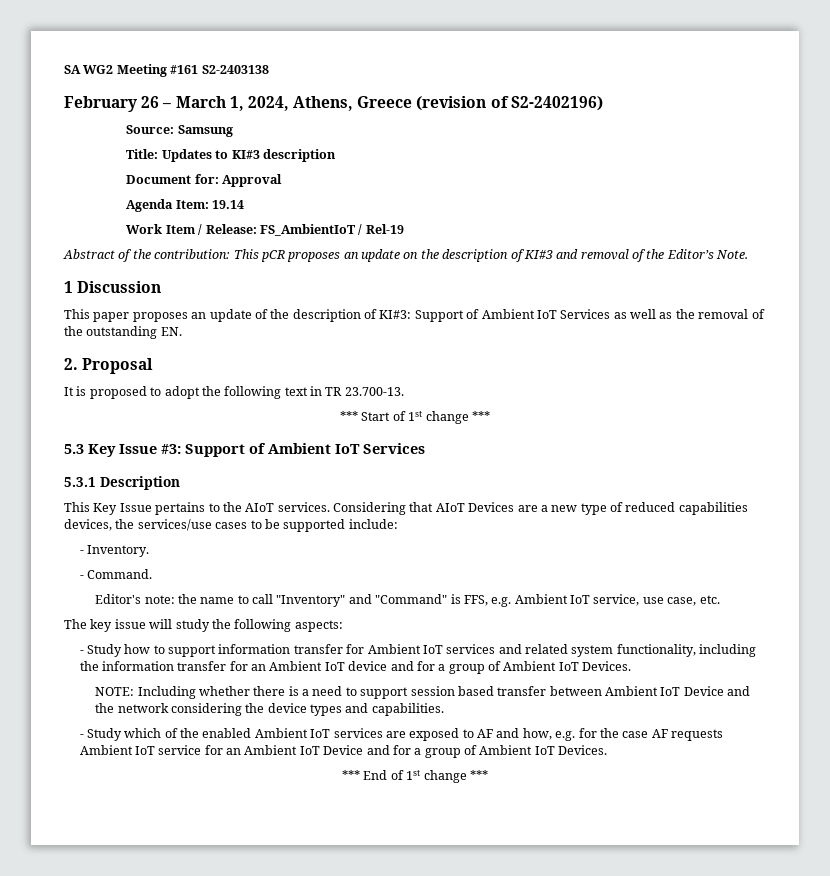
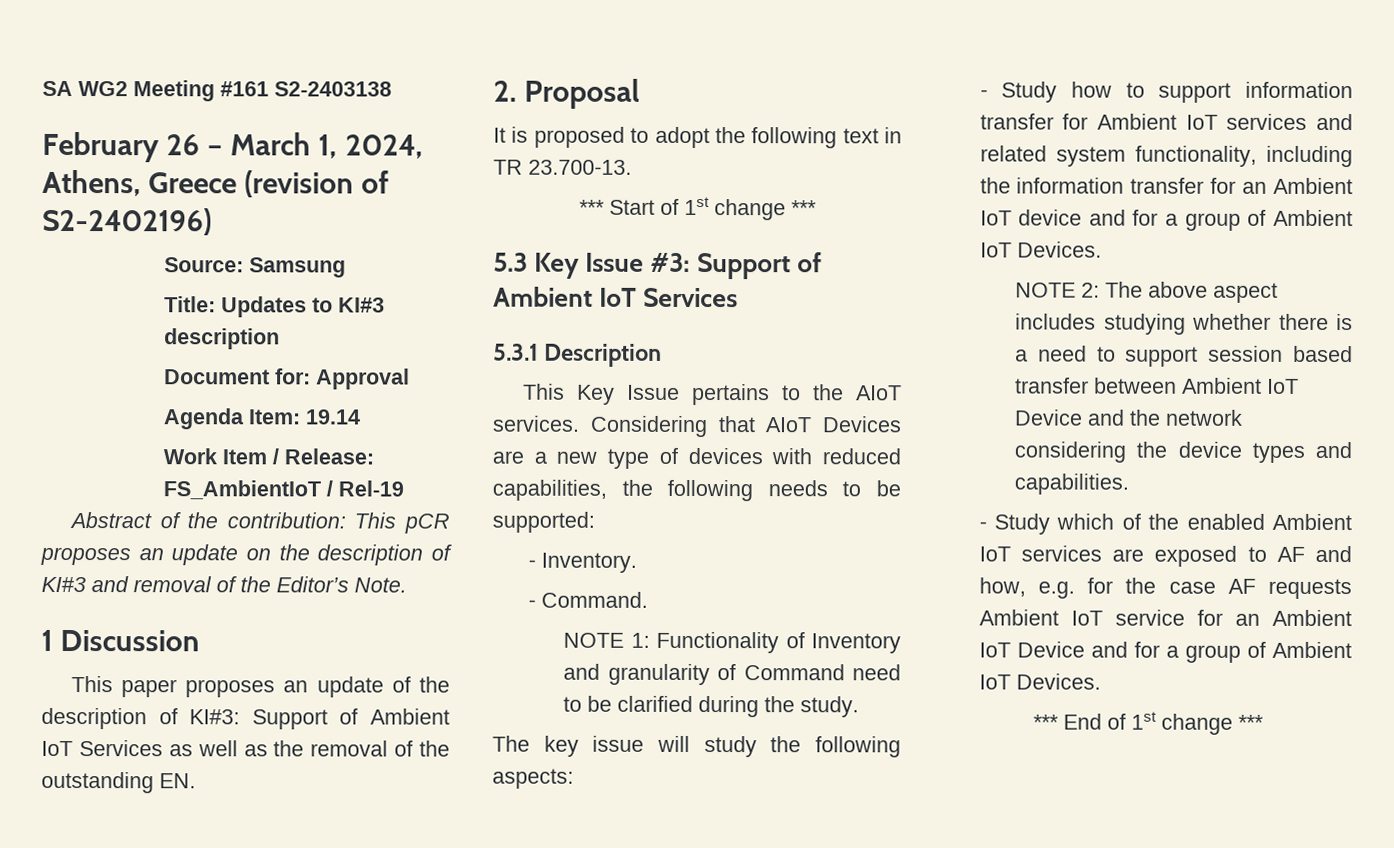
- Considering that AIoT Devices are a new type of reduced capabilities devices, the services/use cases to be supported include:
+ Considering that AIoT Devices are a new type of devices with reduced capabilities, the following needs to be supported:
  - Inventory.
  - Command.
- Editor's note: the name to call "Inventory" and "Command" is FFS, e.g. Ambient IoT service, use case, etc.
+ NOTE 1: Functionality of Inventory and granularity of Command need to be clarified during the study.
- NOTE: Including whether there is a need to support session based transfer between Ambient IoT Device and the network considering the device types and capabilities.
+ NOTE 2: The above aspect includes studying whether there is a need to support session based transfer between Ambient IoT Device and the network considering the device types and capabilities.

